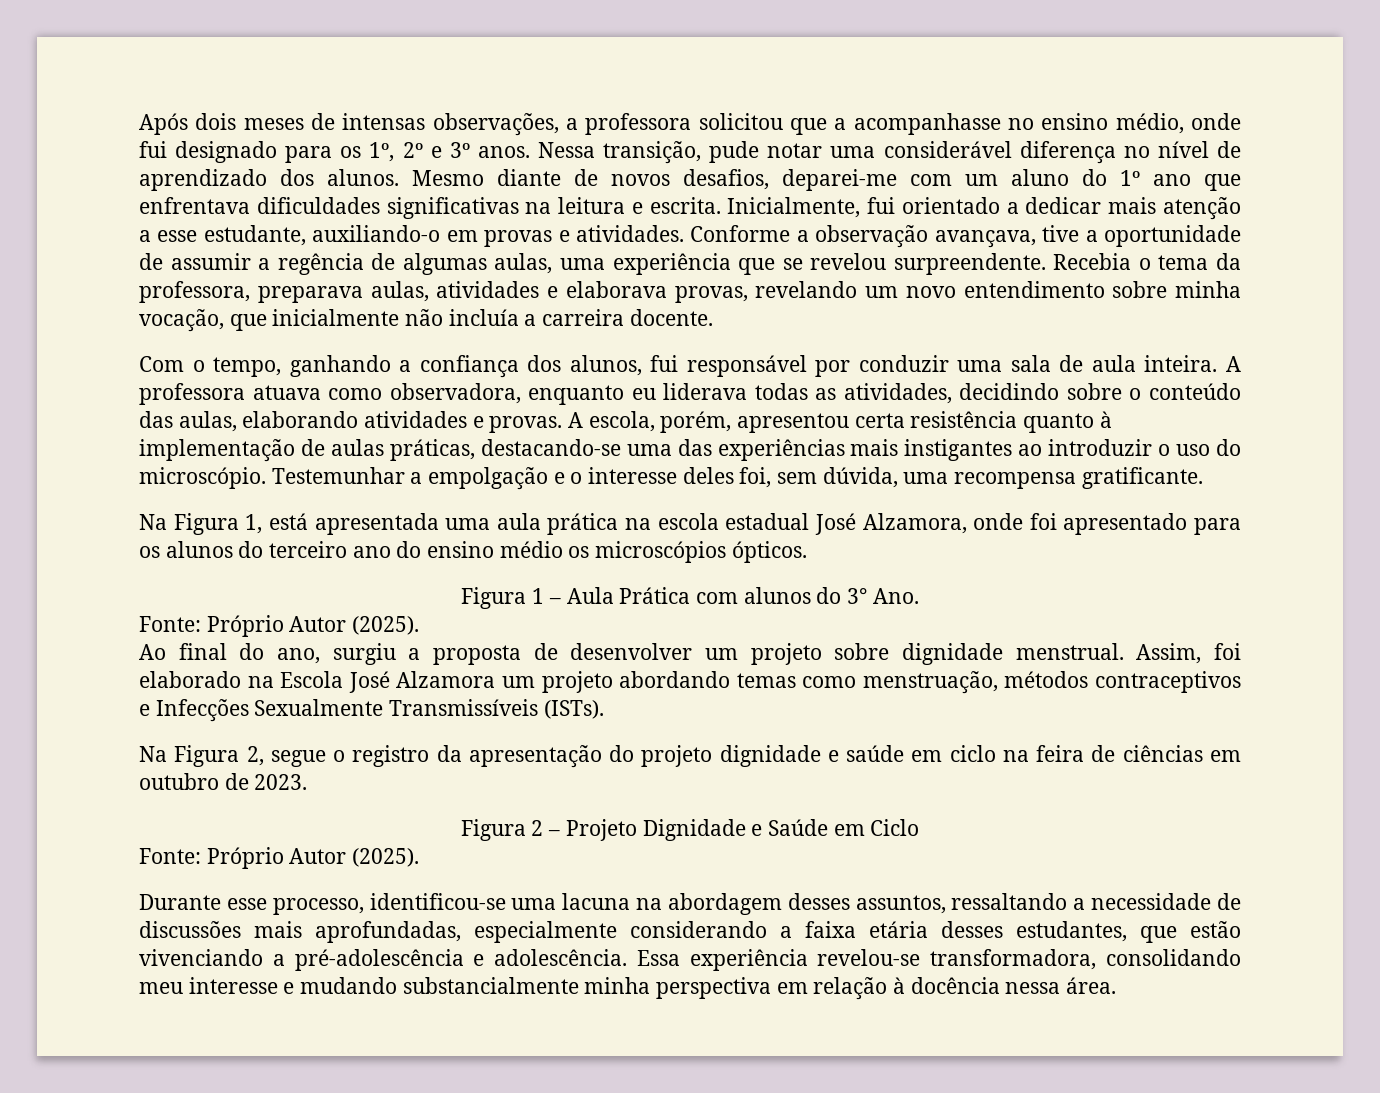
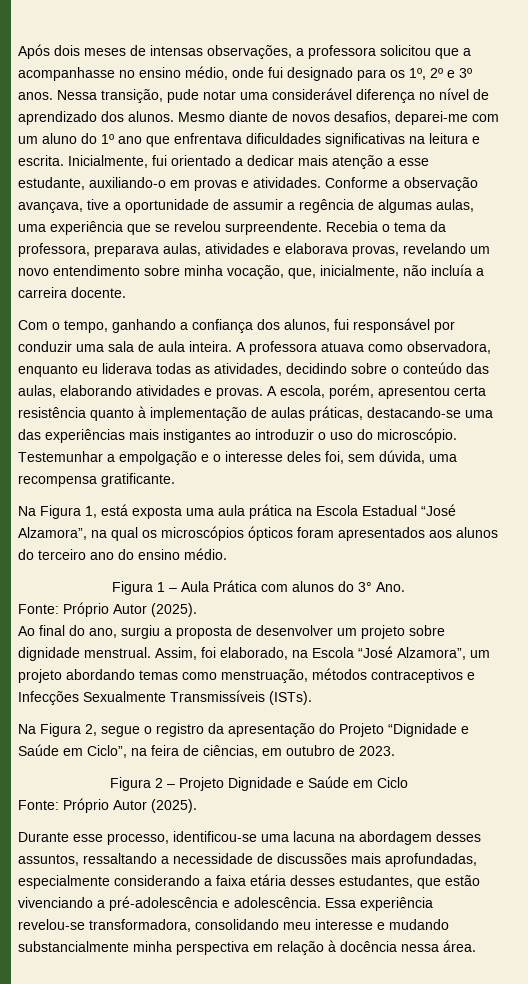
- Recebia o tema da professora, preparava aulas, atividades e elaborava provas, revelando um novo entendimento sobre minha vocação, que inicialmente não incluía a carreira docente.
+ Recebia o tema da professora, preparava aulas, atividades e elaborava provas, revelando um novo entendimento sobre minha vocação, que, inicialmente, não incluía a carreira docente.
- Na Figura 1, está apresentada uma aula prática na escola estadual José Alzamora, onde foi apresentado para os alunos do terceiro ano do ensino médio os microscópios ópticos.
+ Na Figura 1, está exposta uma aula prática na Escola Estadual “José Alzamora”, na qual os microscópios ópticos foram apresentados aos alunos do terceiro ano do ensino médio.
- Assim, foi elaborado na Escola José Alzamora um projeto abordando temas como menstruação, métodos contraceptivos e Infecções Sexualmente Transmissíveis (ISTs).
+ Assim, foi elaborado, na Escola “José Alzamora”, um projeto abordando temas como menstruação, métodos contraceptivos e Infecções Sexualmente Transmissíveis (ISTs).
- Na Figura 2, segue o registro da apresentação do projeto dignidade e saúde em ciclo na feira de ciências em outubro de 2023.
+ Na Figura 2, segue o registro da apresentação do Projeto “Dignidade e Saúde em Ciclo”, na feira de ciências, em outubro de 2023.

